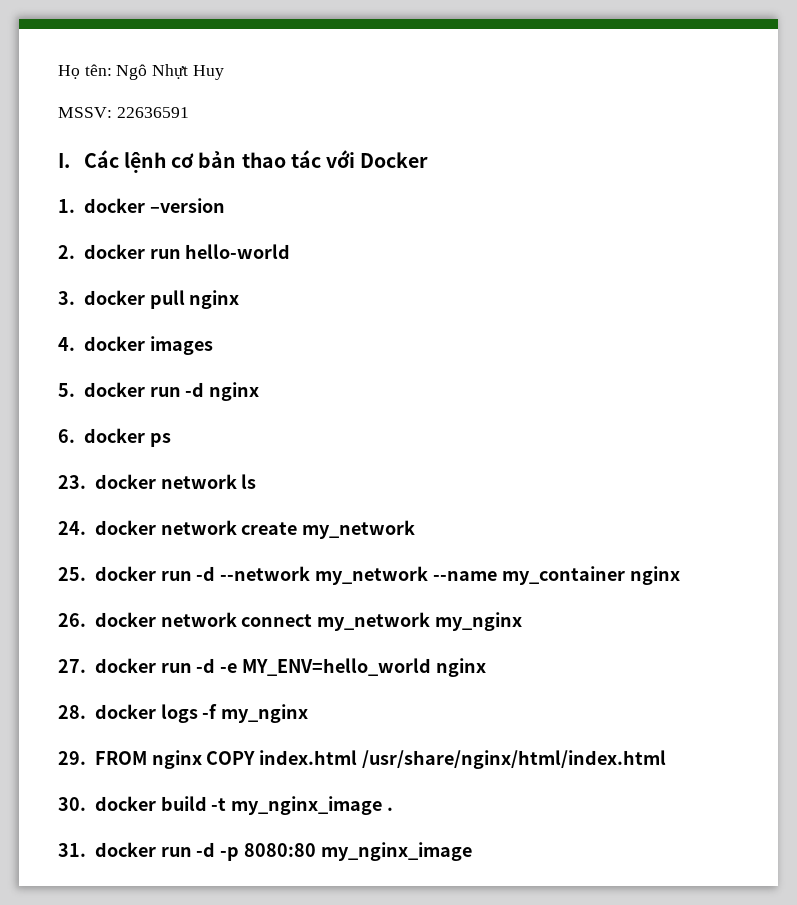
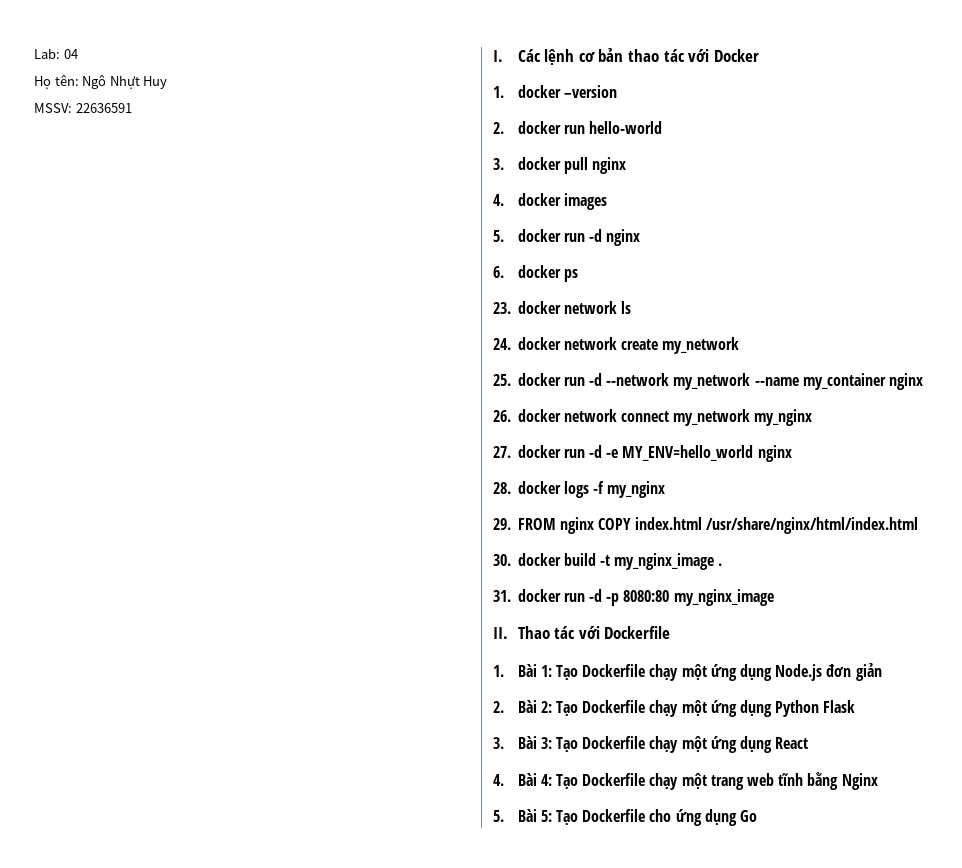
+ Lab: 04
+ II. Thao tác với Dockerfile
+ 1. Bài 1: Tạo Dockerfile chạy một ứng dụng Node.js đơn giản
+ 2. Bài 2: Tạo Dockerfile chạy một ứng dụng Python Flask
+ 3. Bài 3: Tạo Dockerfile chạy một ứng dụng React
+ 4. Bài 4: Tạo Dockerfile chạy một trang web tĩnh bằng Nginx
+ 5. Bài 5: Tạo Dockerfile cho ứng dụng Go

